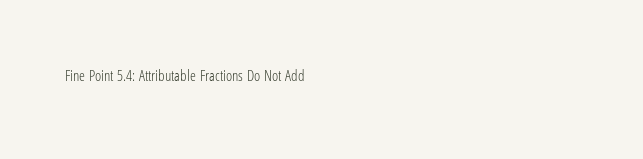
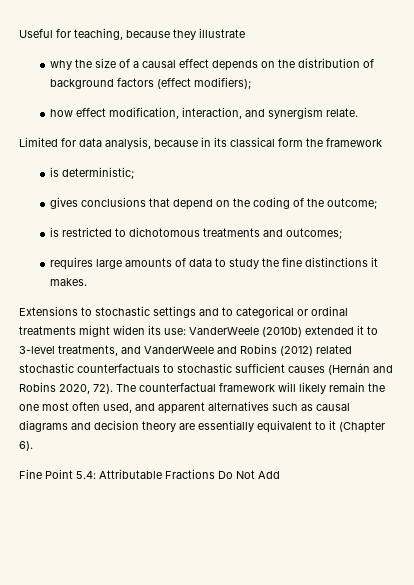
+ Useful for teaching, because they illustrate
+ why the size of a causal effect depends on the distribution of background factors (effect modifiers);
+ how effect modification, interaction, and synergism relate.
+ Limited for data analysis, because in its classical form the framework
+ is deterministic;
+ gives conclusions that depend on the coding of the outcome;
+ is restricted to dichotomous treatments and outcomes;
+ requires large amounts of data to study the fine distinctions it makes.
+ Extensions to stochastic settings and to categorical or ordinal treatments might widen its use: VanderWeele (2010b) extended it to 3-level treatments, and VanderWeele and Robins (2012) related stochastic counterfactuals to stochastic sufficient causes (Hernán and Robins 2020, 72). The counterfactual framework will likely remain the one most often used, and apparent alternatives such as causal diagrams and decision theory are essentially equivalent to it (Chapter 6).

